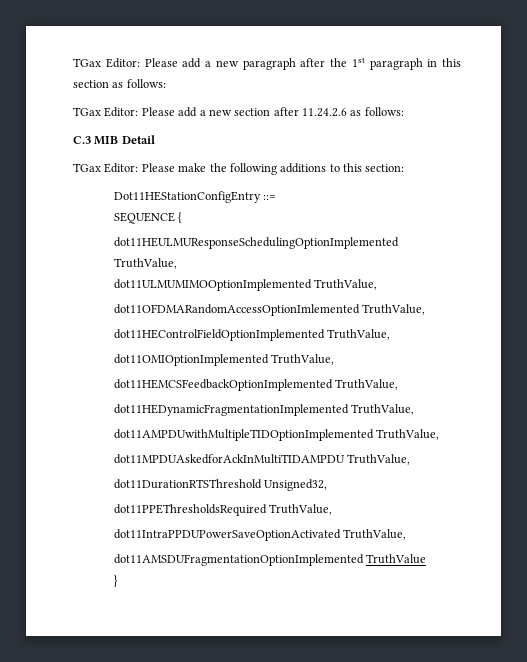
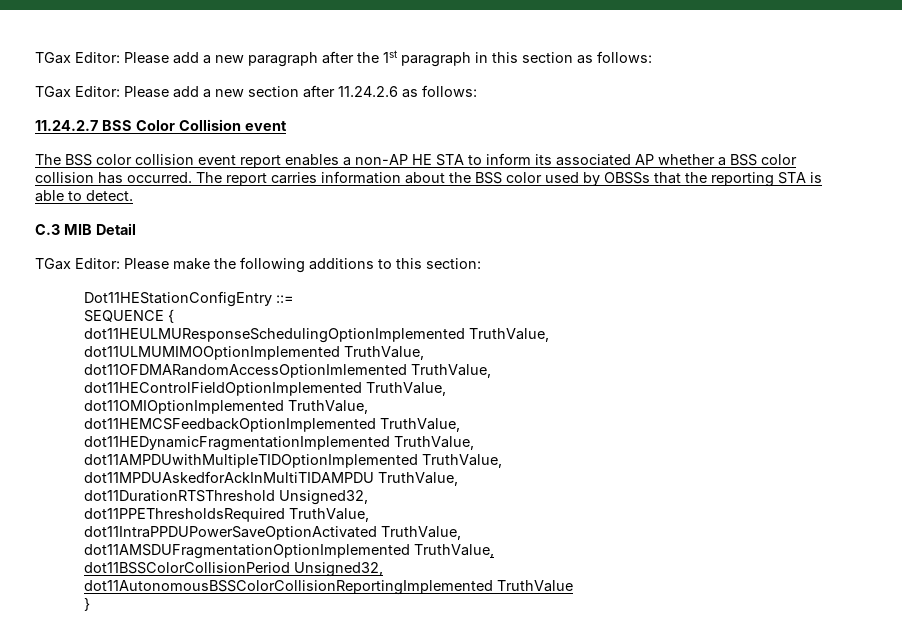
+ 11.24.2.7 BSS Color Collision event
+ The BSS color collision event report enables a non-AP HE STA to inform its associated AP whether a BSS color collision has occurred. The report carries information about the BSS color used by OBSSs that the reporting STA is able to detect.
- dot11AMSDUFragmentationOptionImplemented TruthValue
+ dot11AMSDUFragmentationOptionImplemented TruthValue,
+ dot11BSSColorCollisionPeriod Unsigned32,
+ dot11AutonomousBSSColorCollisionReportingImplemented TruthValue

